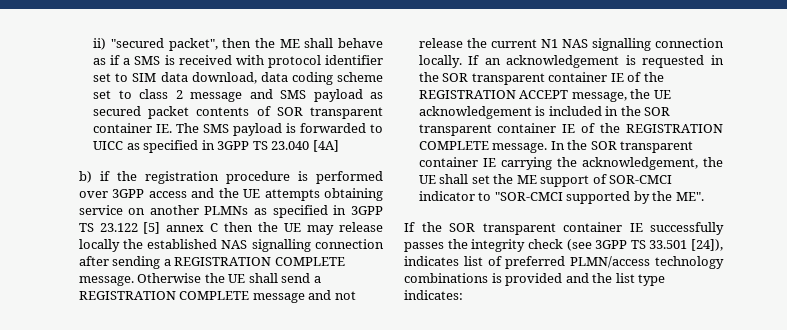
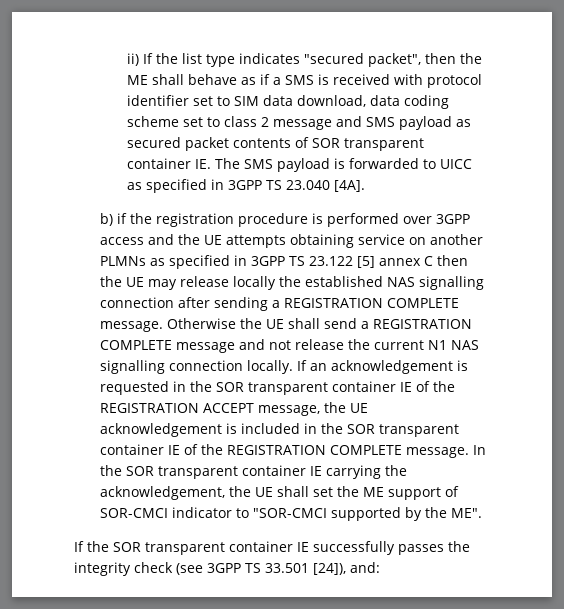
- ii) "secured packet", then the ME shall behave as if a SMS is received with protocol identifier set to SIM data download, data coding scheme set to class 2 message and SMS payload as secured packet contents of SOR transparent container IE. The SMS payload is forwarded to UICC as specified in 3GPP TS 23.040 [4A]
+ ii) If the list type indicates "secured packet", then the ME shall behave as if a SMS is received with protocol identifier set to SIM data download, data coding scheme set to class 2 message and SMS payload as secured packet contents of SOR transparent container IE. The SMS payload is forwarded to UICC as specified in 3GPP TS 23.040 [4A].
- If the SOR transparent container IE successfully passes the integrity check (see 3GPP TS 33.501 [24]), indicates list of preferred PLMN/access technology combinations is provided and the list type indicates:
+ If the SOR transparent container IE successfully passes the integrity check (see 3GPP TS 33.501 [24]), and:

